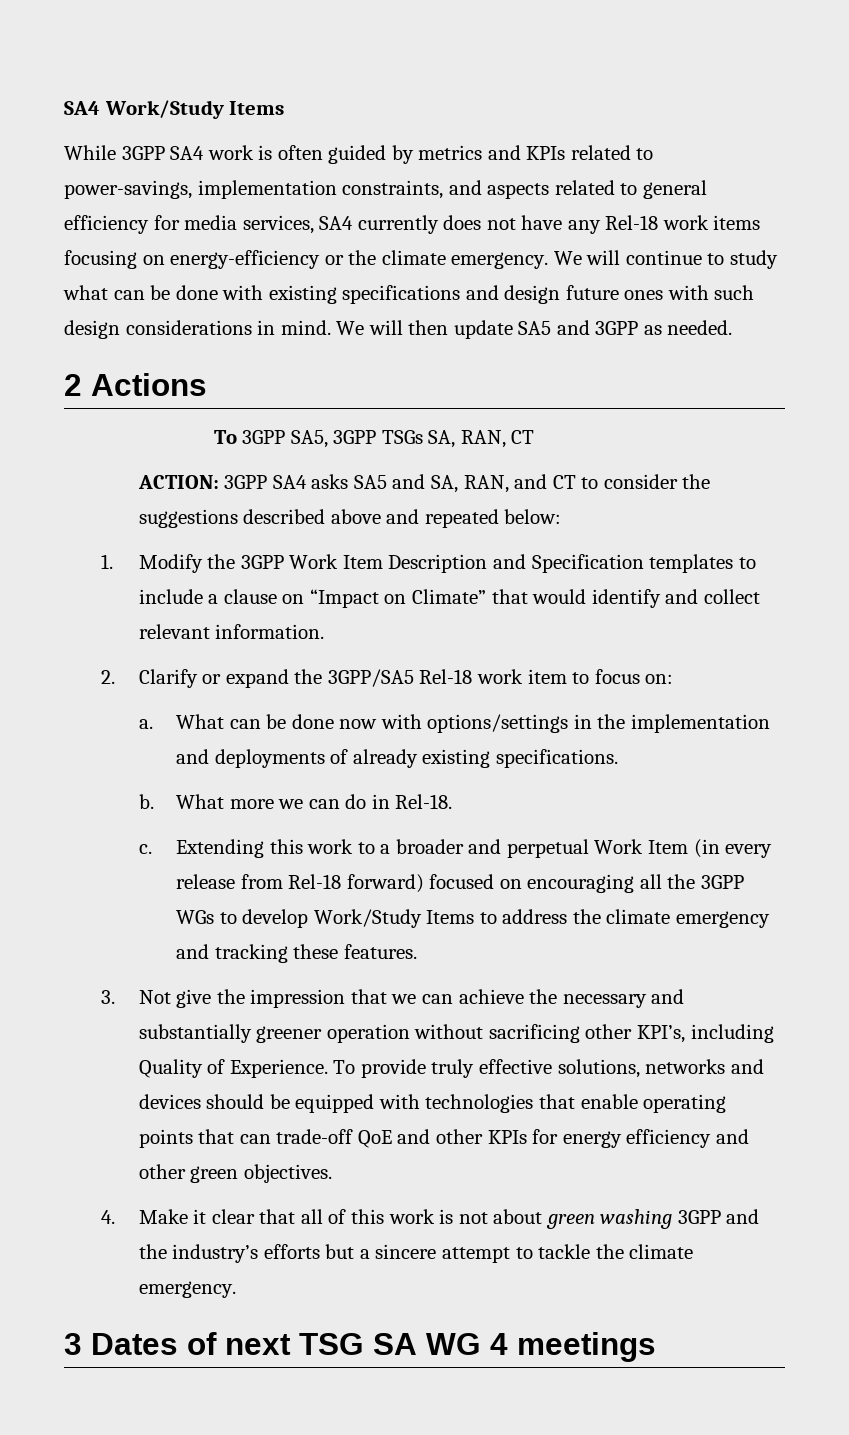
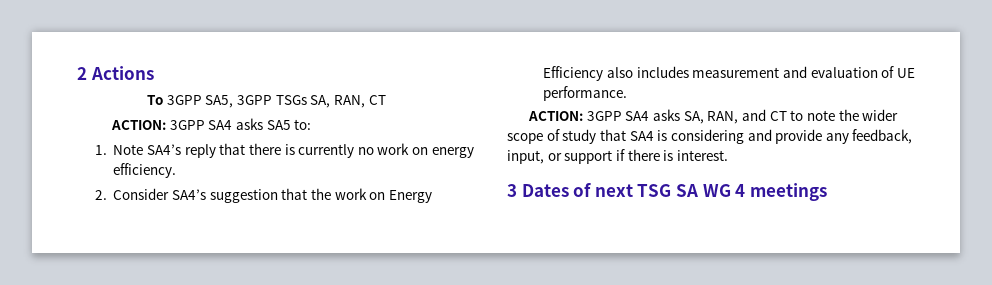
- SA4 Work/Study Items
- While 3GPP SA4 work is often guided by metrics and KPIs related to power-savings, implementation constraints, and aspects related to general efficiency for media services, SA4 currently does not have any Rel-18 work items focusing on energy-efficiency or the climate emergency. We will continue to study what can be done with existing specifications and design future ones with such design considerations in mind. We will then update SA5 and 3GPP as needed.
- ACTION: 3GPP SA4 asks SA5 and SA, RAN, and CT to consider the suggestions described above and repeated below:
- 1. Modify the 3GPP Work Item Description and Specification templates to include a clause on “Impact on Climate” that would identify and collect relevant information.
- 2. Clarify or expand the 3GPP/SA5 Rel-18 work item to focus on:
- a. What can be done now with options/settings in the implementation and deployments of already existing specifications.
- b. What more we can do in Rel-18.
- c. Extending this work to a broader and perpetual Work Item (in every release from Rel-18 forward) focused on encouraging all the 3GPP WGs to develop Work/Study Items to address the climate emergency and tracking these features.
- 3. Not give the impression that we can achieve the necessary and substantially greener operation without sacrificing other KPI’s, including Quality of Experience. To provide truly effective solutions, networks and devices should be equipped with technologies that enable operating points that can trade-off QoE and other KPIs for energy efficiency and other green objectives.
- 4. Make it clear that all of this work is not about green washing 3GPP and the industry’s efforts but a sincere attempt to tackle the climate emergency.
+ ACTION: 3GPP SA4 asks SA5 to:
+ 1. Note SA4’s reply that there is currently no work on energy efficiency.
+ 2. Consider SA4’s suggestion that the work on Energy Efficiency also includes measurement and evaluation of UE performance.
+ ACTION: 3GPP SA4 asks SA, RAN, and CT to note the wider scope of study that SA4 is considering and provide any feedback, input, or support if there is interest.

